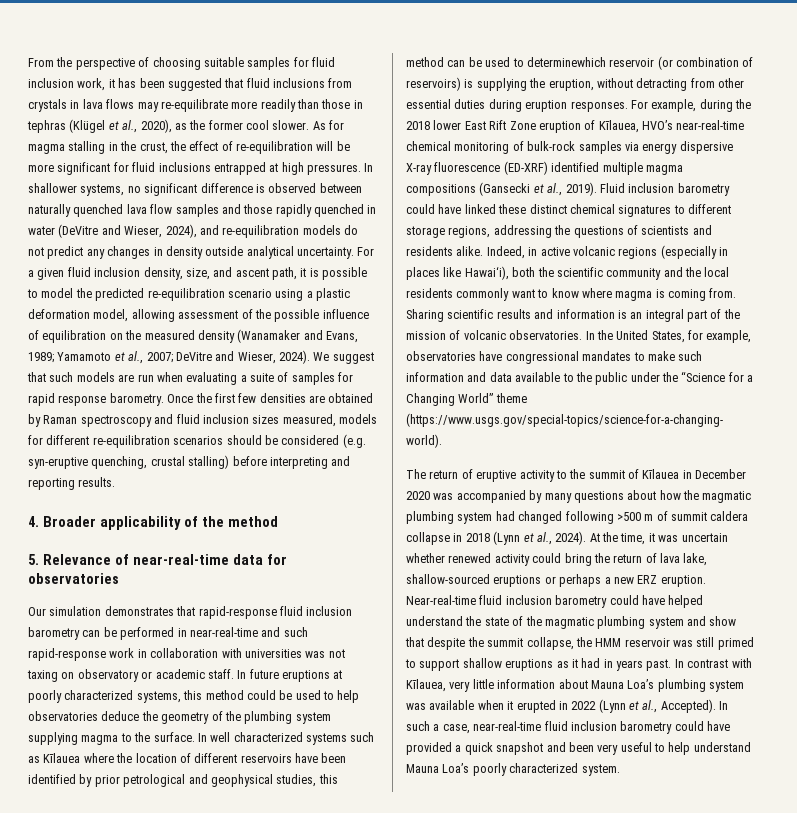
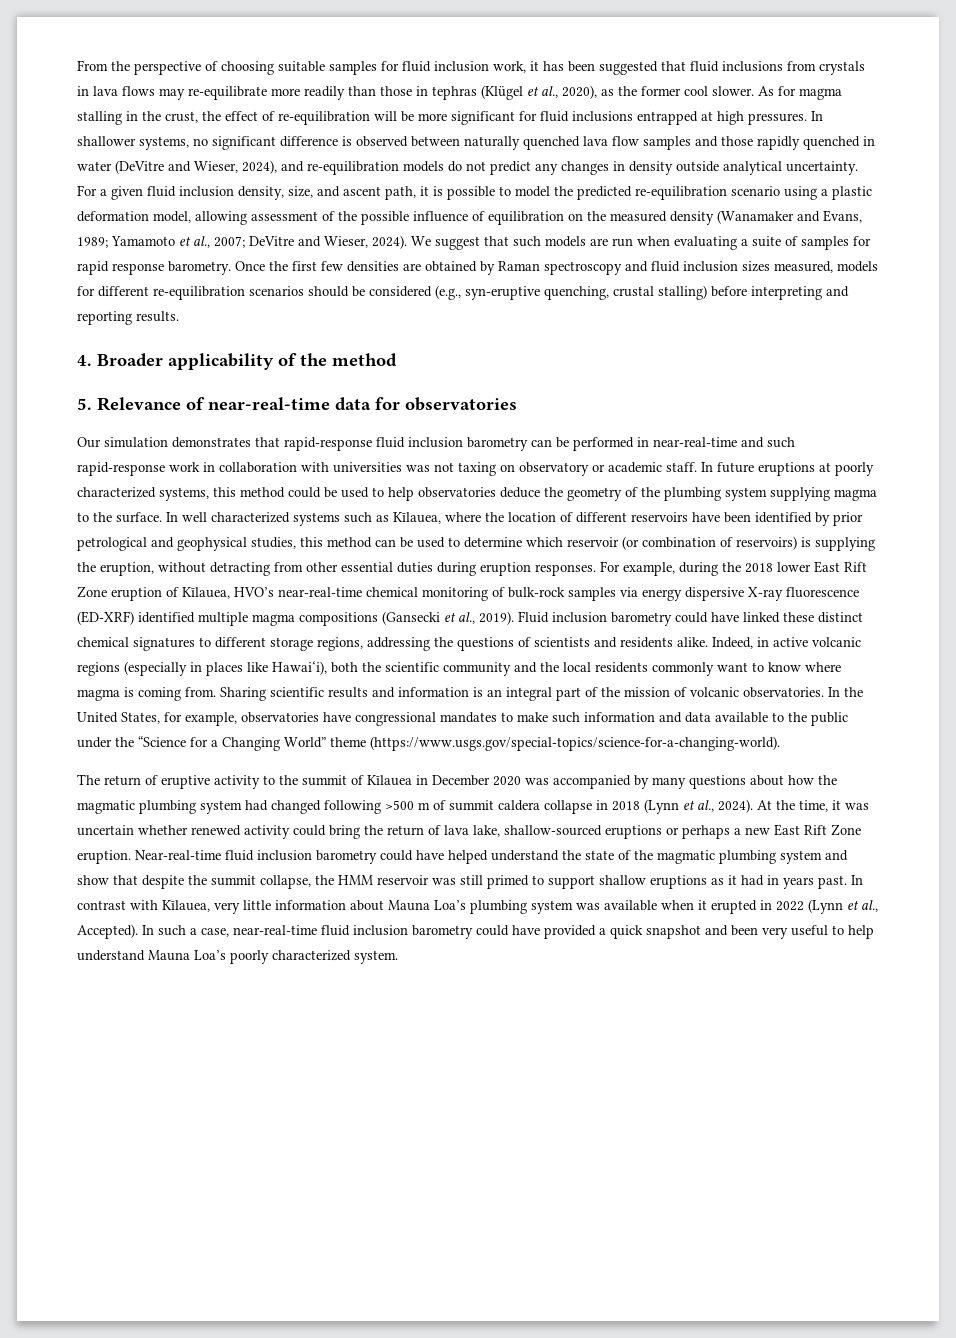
- Once the first few densities are obtained by Raman spectroscopy and fluid inclusion sizes measured, models for different re-equilibration scenarios should be considered (e.g. syn-eruptive quenching, crustal stalling) before interpreting and reporting results.
+ Once the first few densities are obtained by Raman spectroscopy and fluid inclusion sizes measured, models for different re-equilibration scenarios should be considered (e.g., syn-eruptive quenching, crustal stalling) before interpreting and reporting results.
- In well characterized systems such as Kīlauea where the location of different reservoirs have been identified by prior petrological and geophysical studies, this method can be used to determinewhich reservoir (or combination of reservoirs) is supplying the eruption, without detracting from other essential duties during eruption responses.
+ In well characterized systems such as Kīlauea, where the location of different reservoirs have been identified by prior petrological and geophysical studies, this method can be used to determine which reservoir (or combination of reservoirs) is supplying the eruption, without detracting from other essential duties during eruption responses.
- At the time, it was uncertain whether renewed activity could bring the return of lava lake, shallow-sourced eruptions or perhaps a new ERZ eruption.
+ At the time, it was uncertain whether renewed activity could bring the return of lava lake, shallow-sourced eruptions or perhaps a new East Rift Zone eruption.

